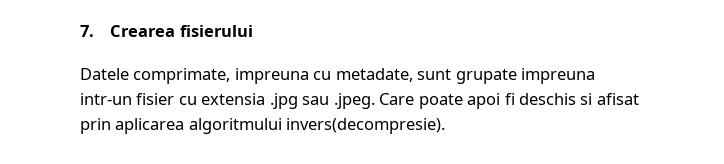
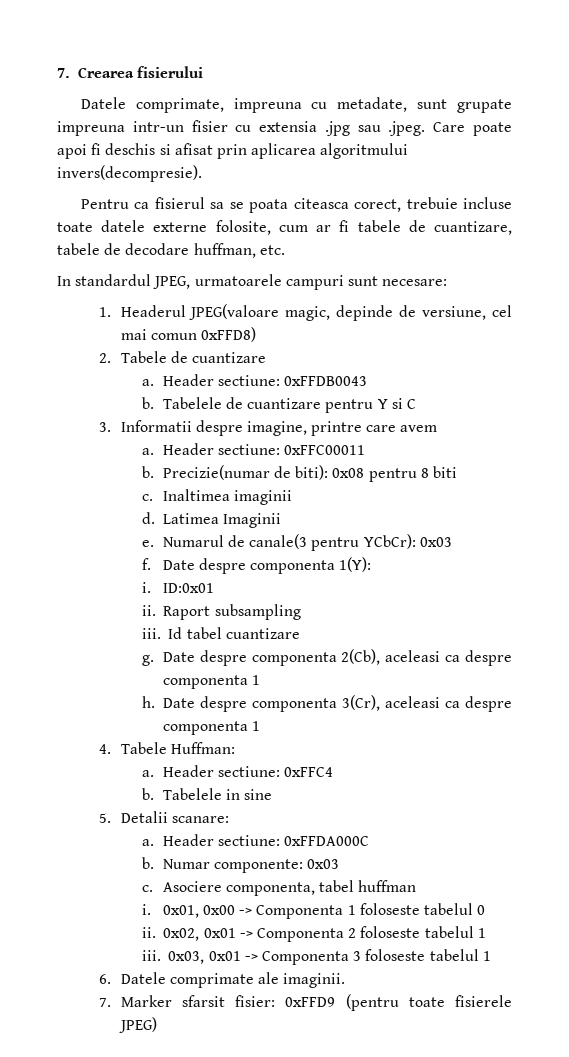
+ Pentru ca fisierul sa se poata citeasca corect, trebuie incluse toate datele externe folosite, cum ar fi tabele de cuantizare, tabele de decodare huffman, etc.
+ In standardul JPEG, urmatoarele campuri sunt necesare:
+ 1. Headerul JPEG(valoare magic, depinde de versiune, cel mai comun 0xFFD8)
+ 2. Tabele de cuantizare
+ a. Header sectiune: 0xFFDB0043
+ b. Tabelele de cuantizare pentru Y si C
+ 3. Informatii despre imagine, printre care avem
+ a. Header sectiune: 0xFFC00011
+ b. Precizie(numar de biti): 0x08 pentru 8 biti
+ c. Inaltimea imaginii
+ d. Latimea Imaginii
+ e. Numarul de canale(3 pentru YCbCr): 0x03
+ f. Date despre componenta 1(Y):
+ i. ID:0x01
+ ii. Raport subsampling
+ iii. Id tabel cuantizare
+ g. Date despre componenta 2(Cb), aceleasi ca despre componenta 1
+ h. Date despre componenta 3(Cr), aceleasi ca despre componenta 1
+ 4. Tabele Huffman:
+ a. Header sectiune: 0xFFC4
+ b. Tabelele in sine
+ 5. Detalii scanare:
+ a. Header sectiune: 0xFFDA000C
+ b. Numar componente: 0x03
+ c. Asociere componenta, tabel huffman
+ i. 0x01, 0x00 -> Componenta 1 foloseste tabelul 0
+ ii. 0x02, 0x01 -> Componenta 2 foloseste tabelul 1
+ iii. 0x03, 0x01 -> Componenta 3 foloseste tabelul 1
+ 6. Datele comprimate ale imaginii.
+ 7. Marker sfarsit fisier: 0xFFD9 (pentru toate fisierele JPEG)

